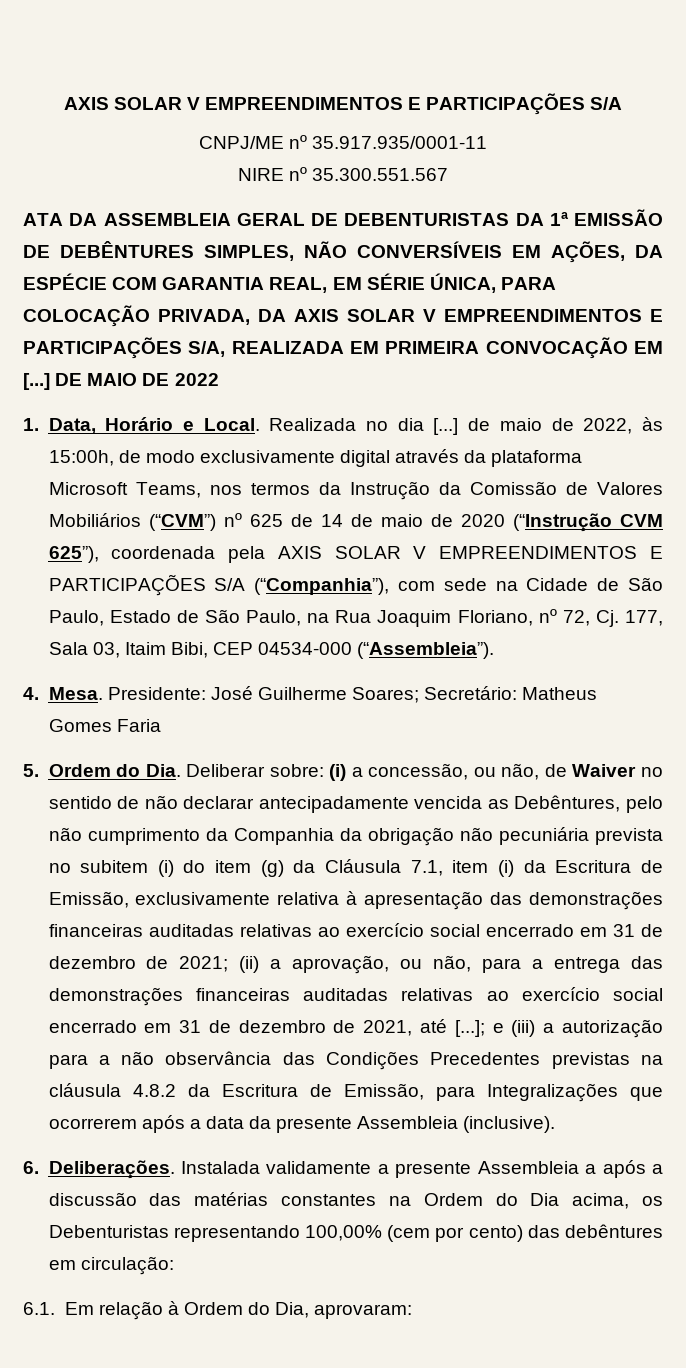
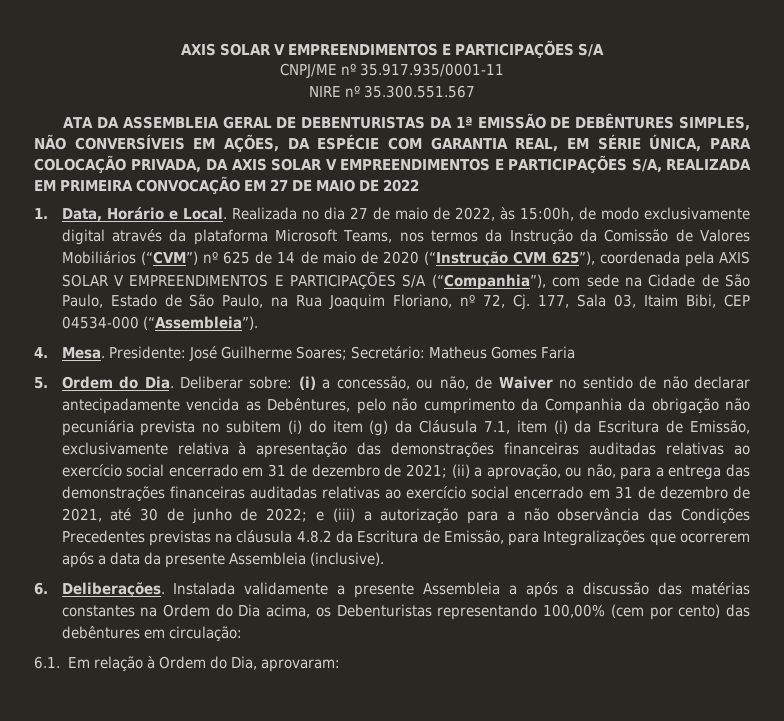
- ATA DA ASSEMBLEIA GERAL DE DEBENTURISTAS DA 1ª EMISSÃO DE DEBÊNTURES SIMPLES, NÃO CONVERSÍVEIS EM AÇÕES, DA ESPÉCIE COM GARANTIA REAL, EM SÉRIE ÚNICA, PARA COLOCAÇÃO PRIVADA, DA AXIS SOLAR V EMPREENDIMENTOS E PARTICIPAÇÕES S/A, REALIZADA EM PRIMEIRA CONVOCAÇÃO EM [...] DE MAIO DE 2022
+ ATA DA ASSEMBLEIA GERAL DE DEBENTURISTAS DA 1ª EMISSÃO DE DEBÊNTURES SIMPLES, NÃO CONVERSÍVEIS EM AÇÕES, DA ESPÉCIE COM GARANTIA REAL, EM SÉRIE ÚNICA, PARA COLOCAÇÃO PRIVADA, DA AXIS SOLAR V EMPREENDIMENTOS E PARTICIPAÇÕES S/A, REALIZADA EM PRIMEIRA CONVOCAÇÃO EM 27 DE MAIO DE 2022
- Realizada no dia [...] de maio de 2022, às 15:00h, de modo exclusivamente digital através da plataforma Microsoft Teams, nos termos da Instrução da Comissão de Valores Mobiliários (“CVM”) nº 625 de 14 de maio de 2020 (“Instrução CVM 625”), coordenada pela AXIS SOLAR V EMPREENDIMENTOS E PARTICIPAÇÕES S/A (“Companhia”), com sede na Cidade de São Paulo, Estado de São Paulo, na Rua Joaquim Floriano, nº 72, Cj. 177, Sala 03, Itaim Bibi, CEP 04534-000 (“Assembleia”).
+ Realizada no dia 27 de maio de 2022, às 15:00h, de modo exclusivamente digital através da plataforma Microsoft Teams, nos termos da Instrução da Comissão de Valores Mobiliários (“CVM”) nº 625 de 14 de maio de 2020 (“Instrução CVM 625”), coordenada pela AXIS SOLAR V EMPREENDIMENTOS E PARTICIPAÇÕES S/A (“Companhia”), com sede na Cidade de São Paulo, Estado de São Paulo, na Rua Joaquim Floriano, nº 72, Cj. 177, Sala 03, Itaim Bibi, CEP 04534-000 (“Assembleia”).
- (ii) a aprovação, ou não, para a entrega das demonstrações financeiras auditadas relativas ao exercício social encerrado em 31 de dezembro de 2021, até [...];
+ (ii) a aprovação, ou não, para a entrega das demonstrações financeiras auditadas relativas ao exercício social encerrado em 31 de dezembro de 2021, até 30 de junho de 2022;

